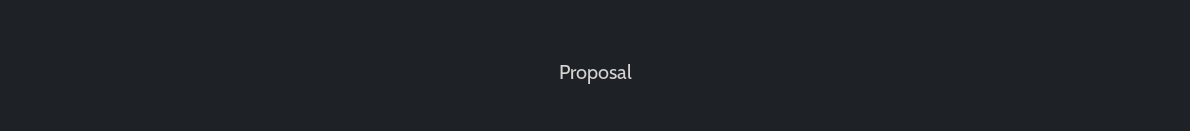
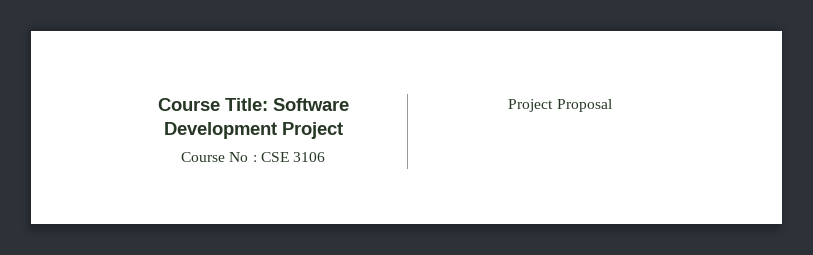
- Proposal
+ Course Title: Software Development Project
+ Course No : CSE 3106
+ Project Proposal

